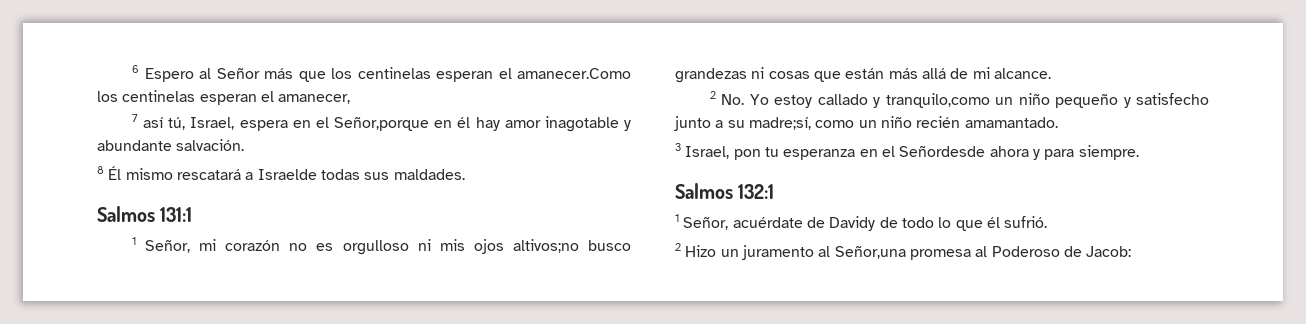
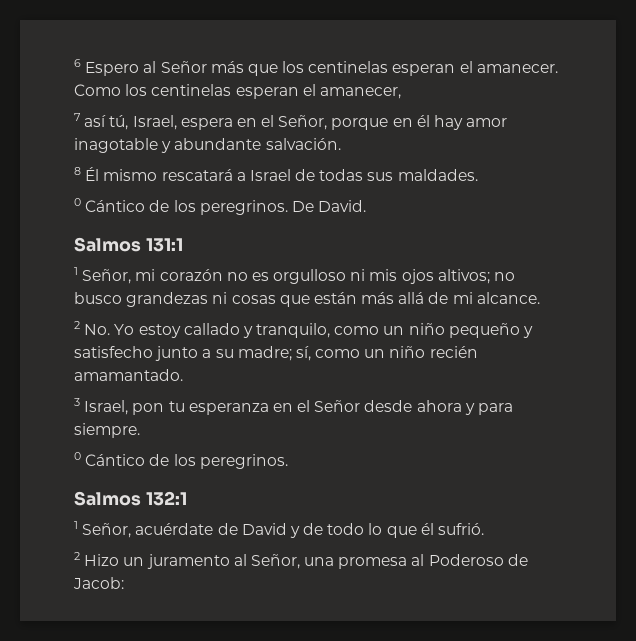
- 6 Espero al Señor más que los centinelas esperan el amanecer.Como los centinelas esperan el amanecer,
+ 6 Espero al Señor más que los centinelas esperan el amanecer. Como los centinelas esperan el amanecer,
- 7 así tú, Israel, espera en el Señor,porque en él hay amor inagotable y abundante salvación.
+ 7 así tú, Israel, espera en el Señor, porque en él hay amor inagotable y abundante salvación.
- 8 Él mismo rescatará a Israelde todas sus maldades.
+ 8 Él mismo rescatará a Israel de todas sus maldades.
+ 0 Cántico de los peregrinos. De David.
- 1 Señor, mi corazón no es orgulloso ni mis ojos altivos;no busco grandezas ni cosas que están más allá de mi alcance.
+ 1 Señor, mi corazón no es orgulloso ni mis ojos altivos; no busco grandezas ni cosas que están más allá de mi alcance.
- 2 No. Yo estoy callado y tranquilo,como un niño pequeño y satisfecho junto a su madre;sí, como un niño recién amamantado.
+ 2 No. Yo estoy callado y tranquilo, como un niño pequeño y satisfecho junto a su madre; sí, como un niño recién amamantado.
- 3 Israel, pon tu esperanza en el Señordesde ahora y para siempre.
+ 3 Israel, pon tu esperanza en el Señor desde ahora y para siempre.
+ 0 Cántico de los peregrinos.
- 1 Señor, acuérdate de Davidy de todo lo que él sufrió.
+ 1 Señor, acuérdate de David y de todo lo que él sufrió.
- 2 Hizo un juramento al Señor,una promesa al Poderoso de Jacob:
+ 2 Hizo un juramento al Señor, una promesa al Poderoso de Jacob:

